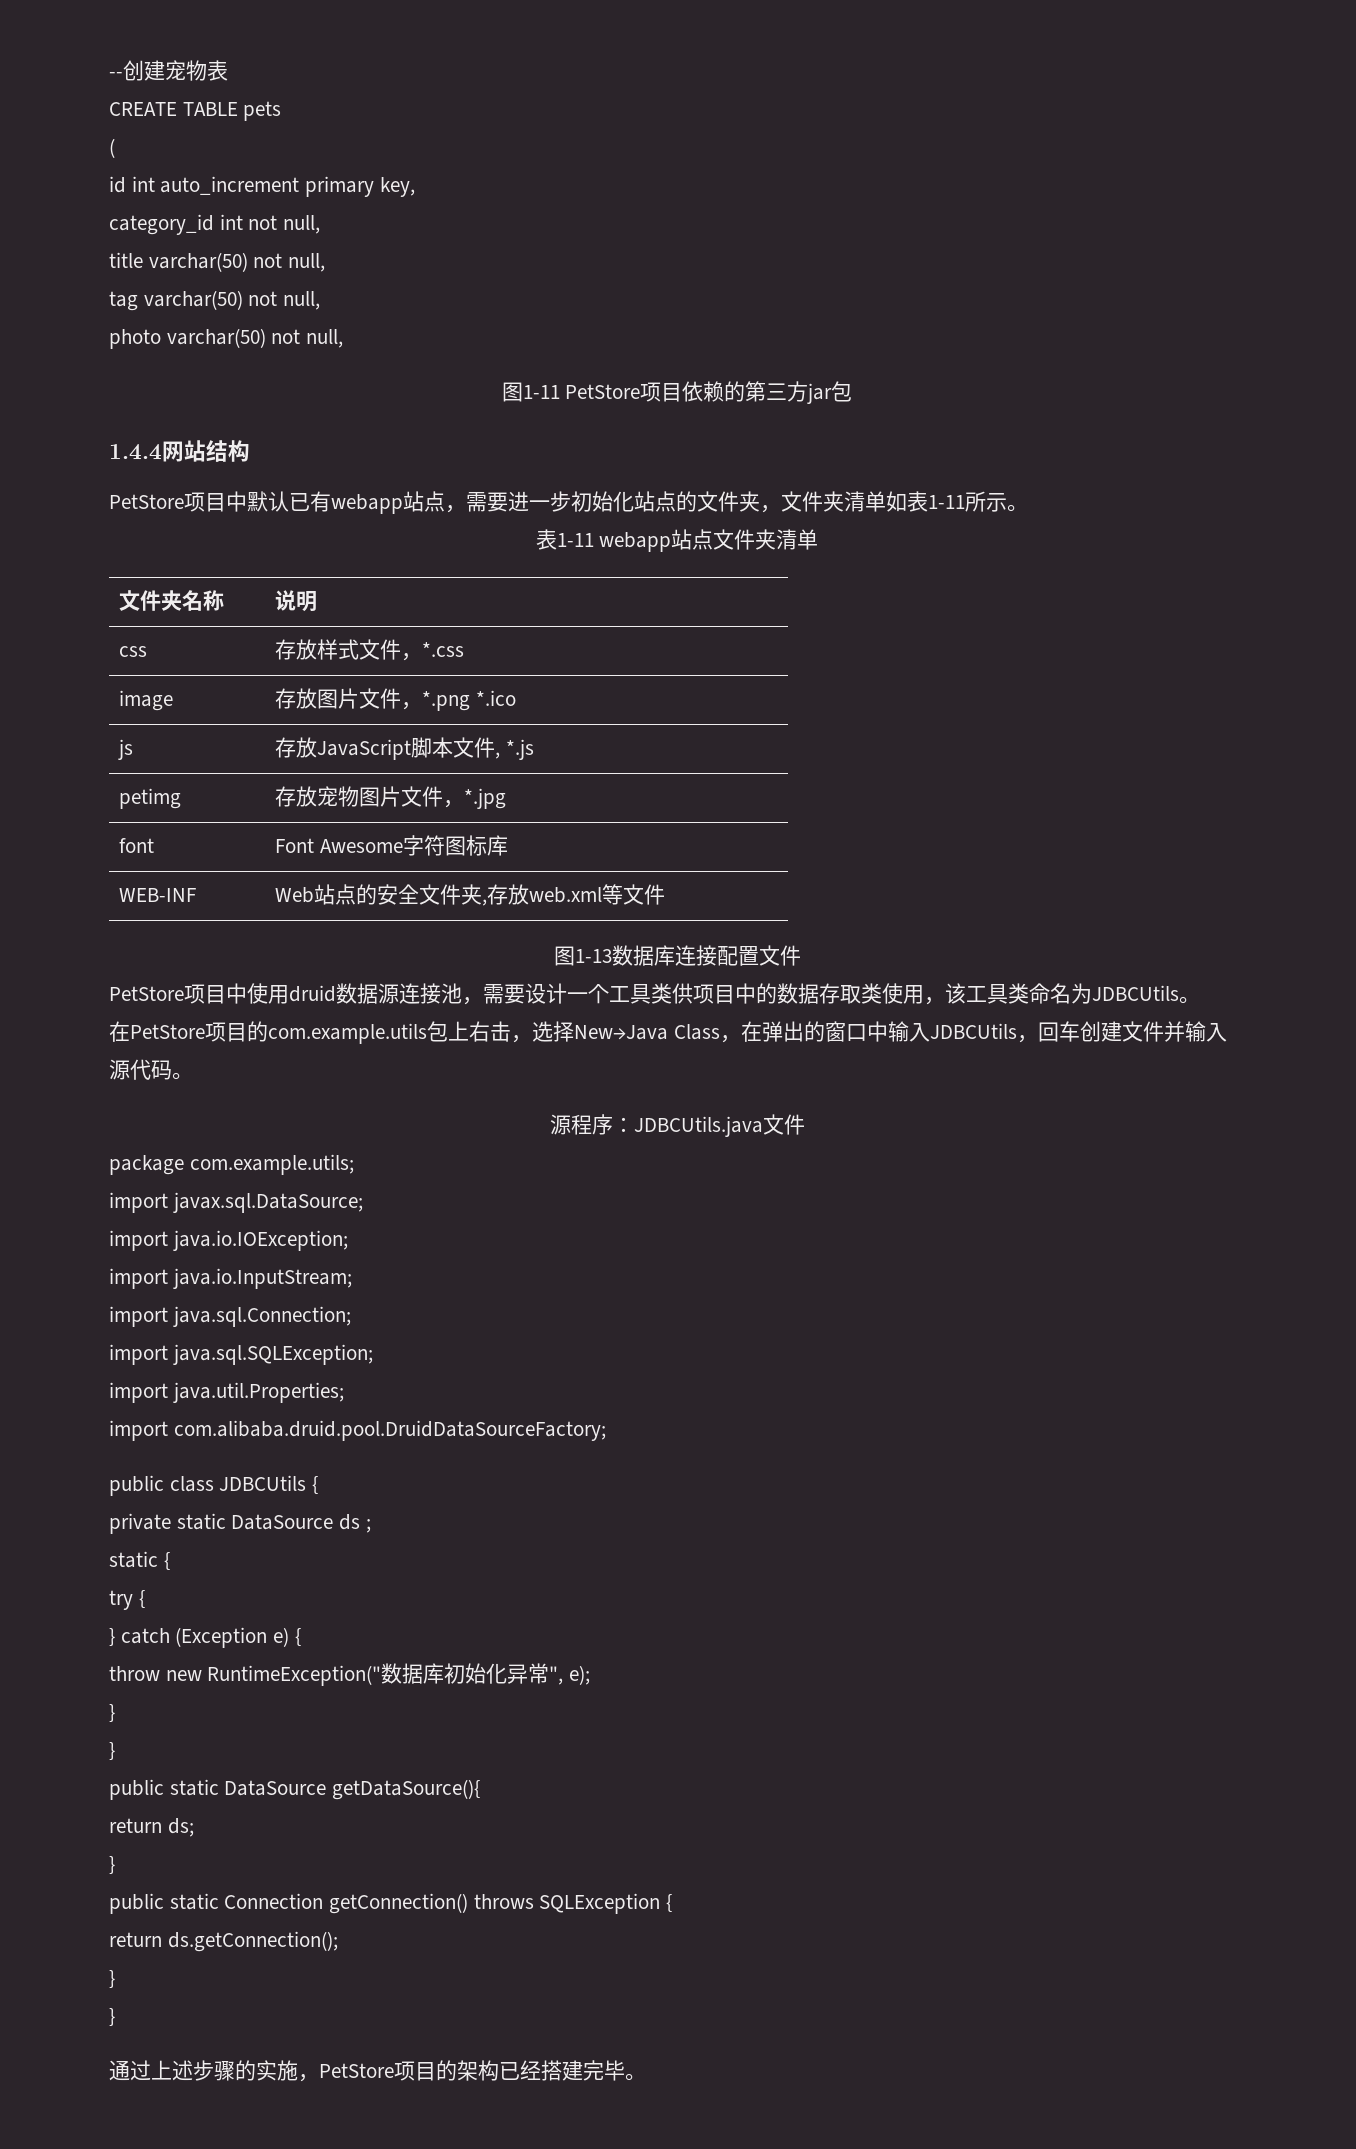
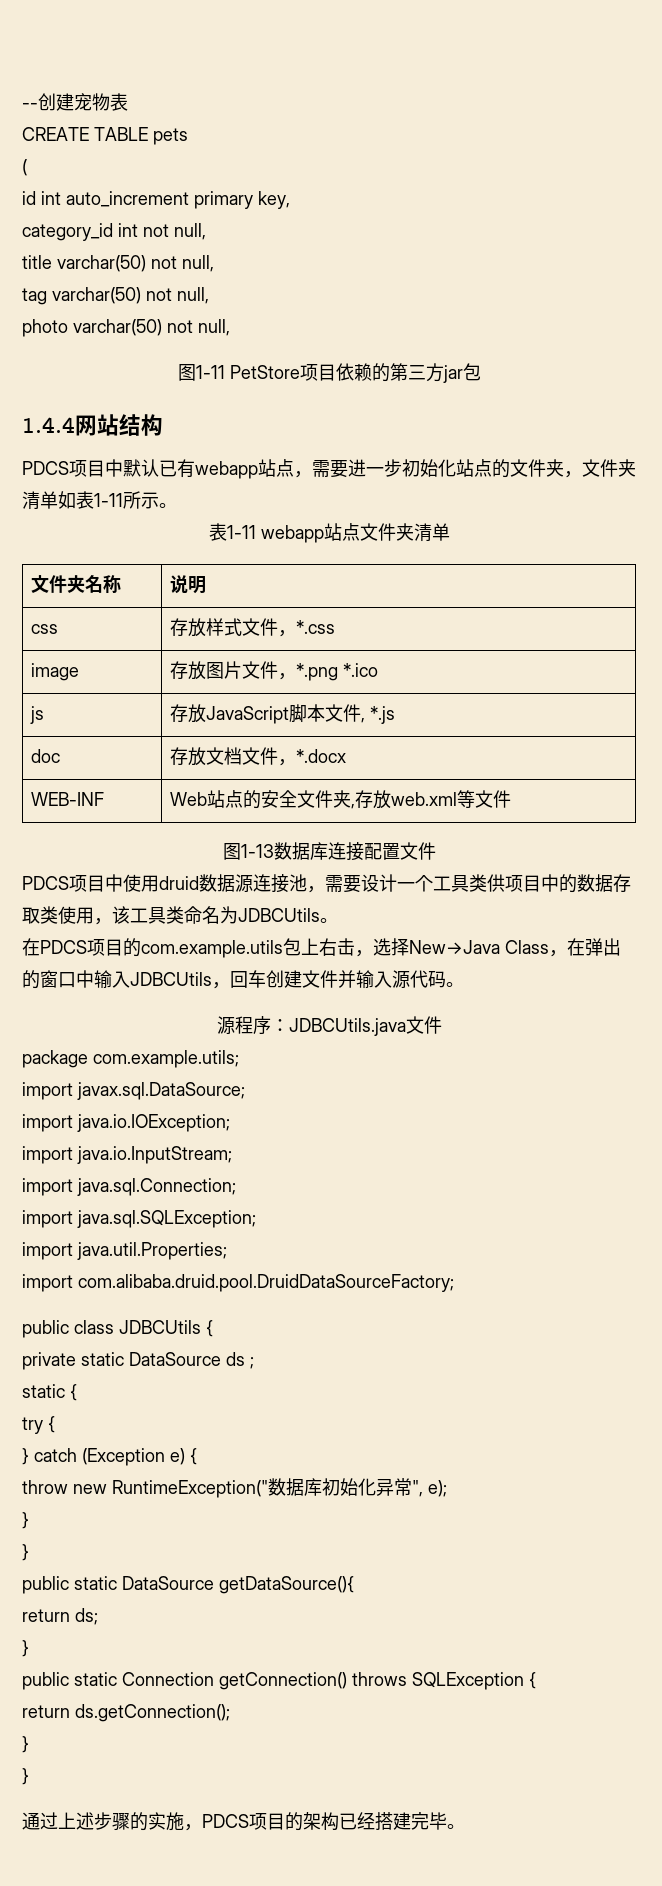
- PetStore项目中默认已有webapp站点，需要进一步初始化站点的文件夹，文件夹清单如表1-11所示。
+ PDCS项目中默认已有webapp站点，需要进一步初始化站点的文件夹，文件夹清单如表1-11所示。
- petimg | 存放宠物图片文件，*.jpg
- font | Font Awesome字符图标库
+ doc | 存放文档文件，*.docx
- PetStore项目中使用druid数据源连接池，需要设计一个工具类供项目中的数据存取类使用，该工具类命名为JDBCUtils。
+ PDCS项目中使用druid数据源连接池，需要设计一个工具类供项目中的数据存取类使用，该工具类命名为JDBCUtils。
- 在PetStore项目的com.example.utils包上右击，选择New→Java Class，在弹出的窗口中输入JDBCUtils，回车创建文件并输入源代码。
+ 在PDCS项目的com.example.utils包上右击，选择New→Java Class，在弹出的窗口中输入JDBCUtils，回车创建文件并输入源代码。
- 通过上述步骤的实施，PetStore项目的架构已经搭建完毕。
+ 通过上述步骤的实施，PDCS项目的架构已经搭建完毕。

